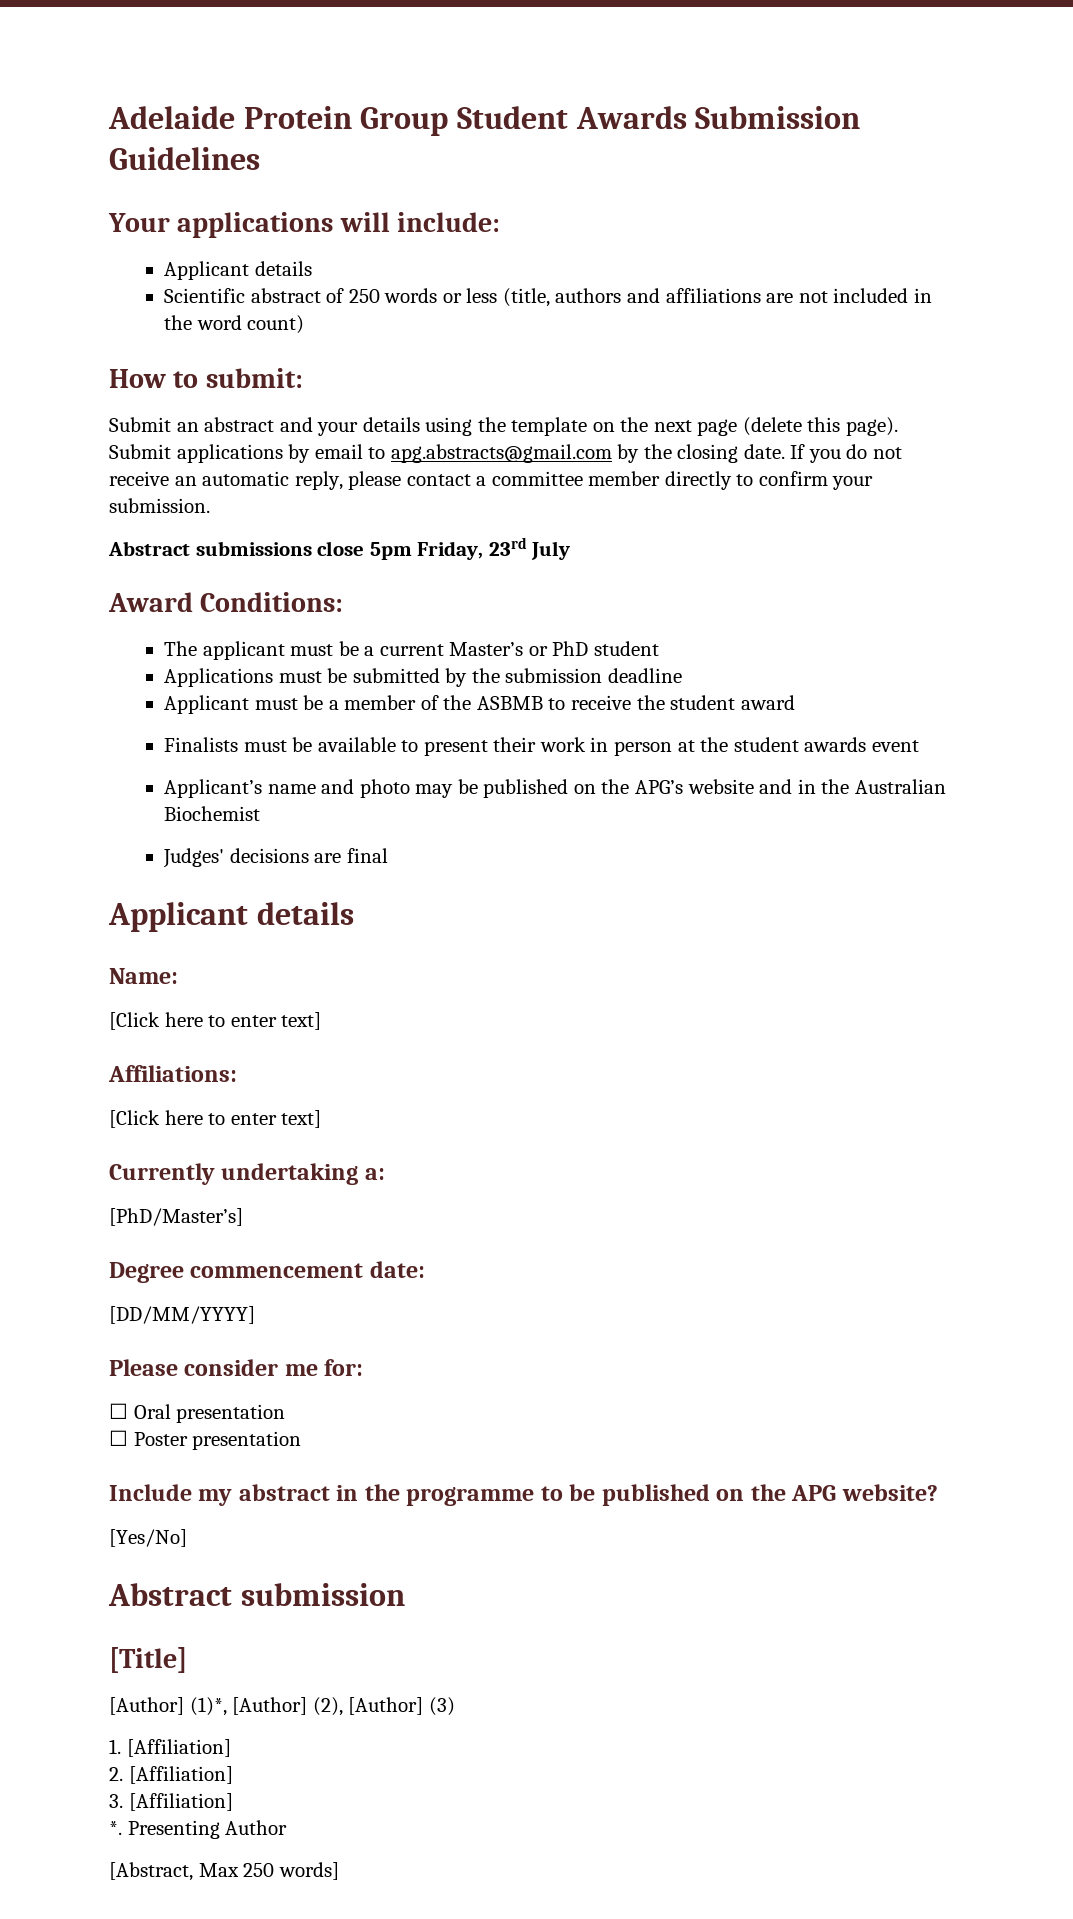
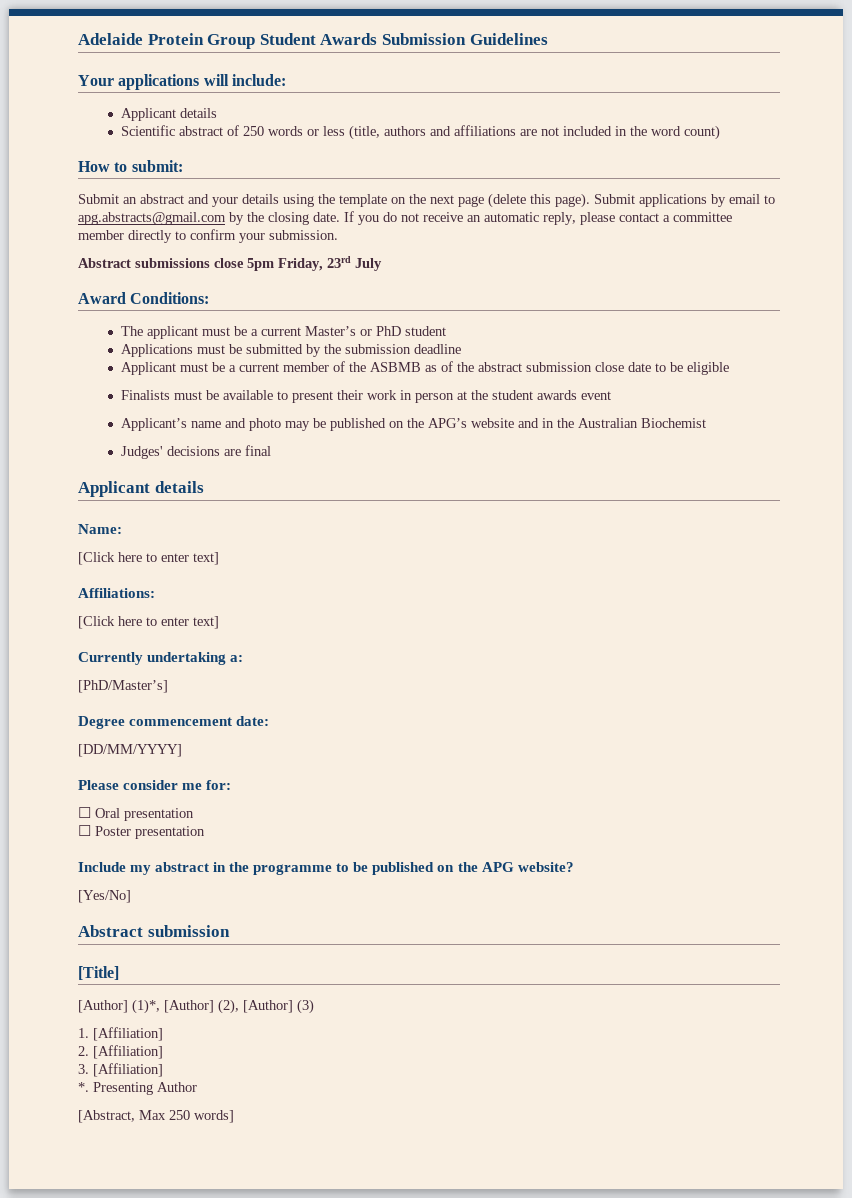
- Applicant must be a member of the ASBMB to receive the student award
+ Applicant must be a current member of the ASBMB as of the abstract submission close date to be eligible

